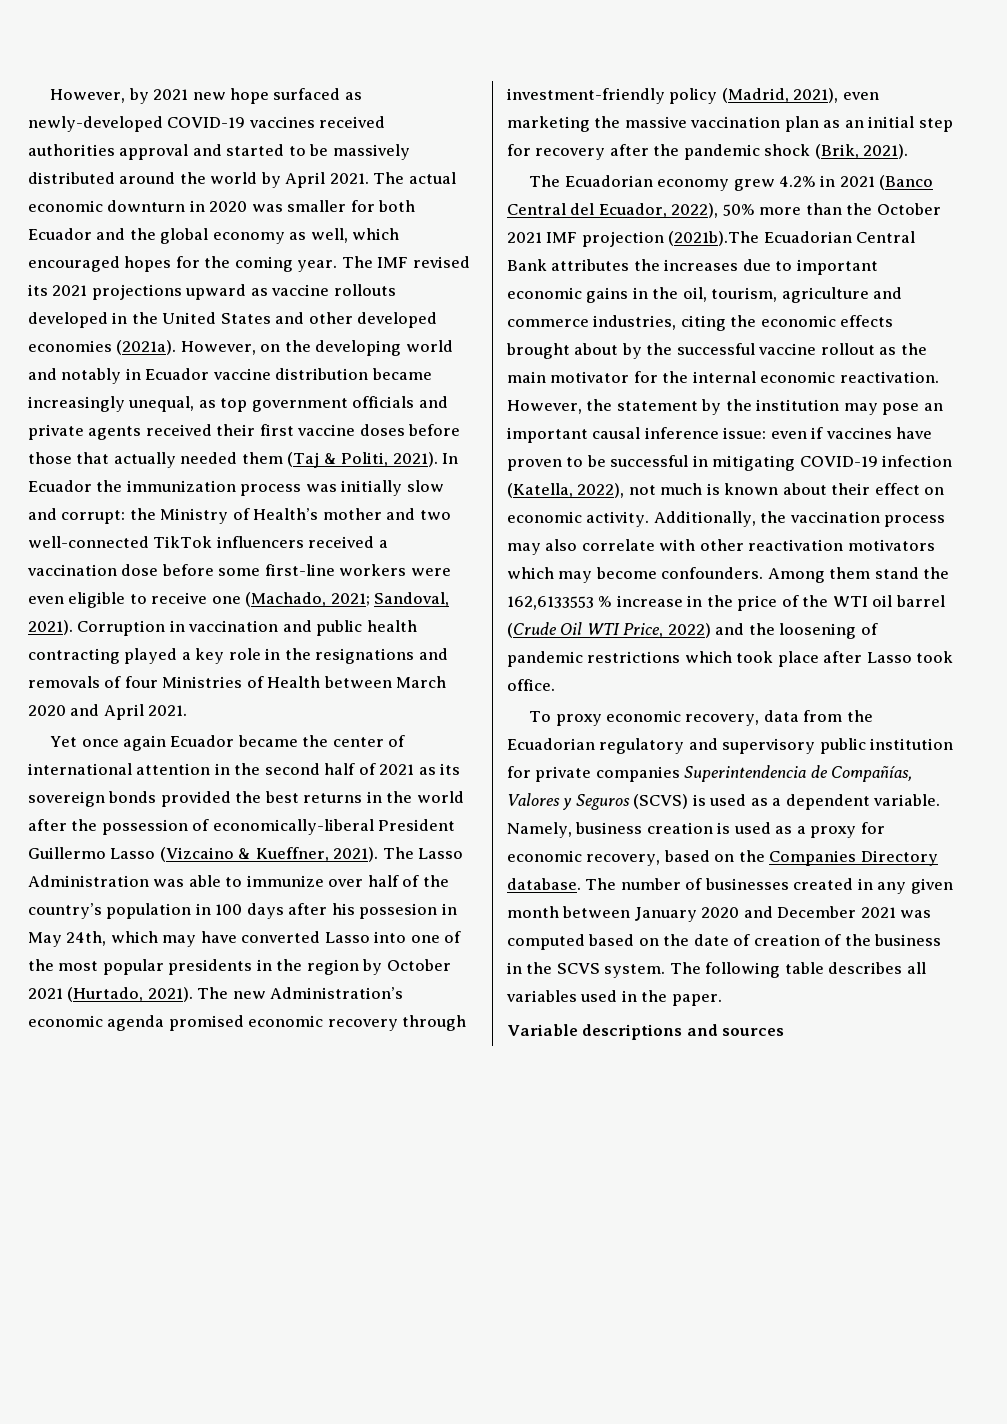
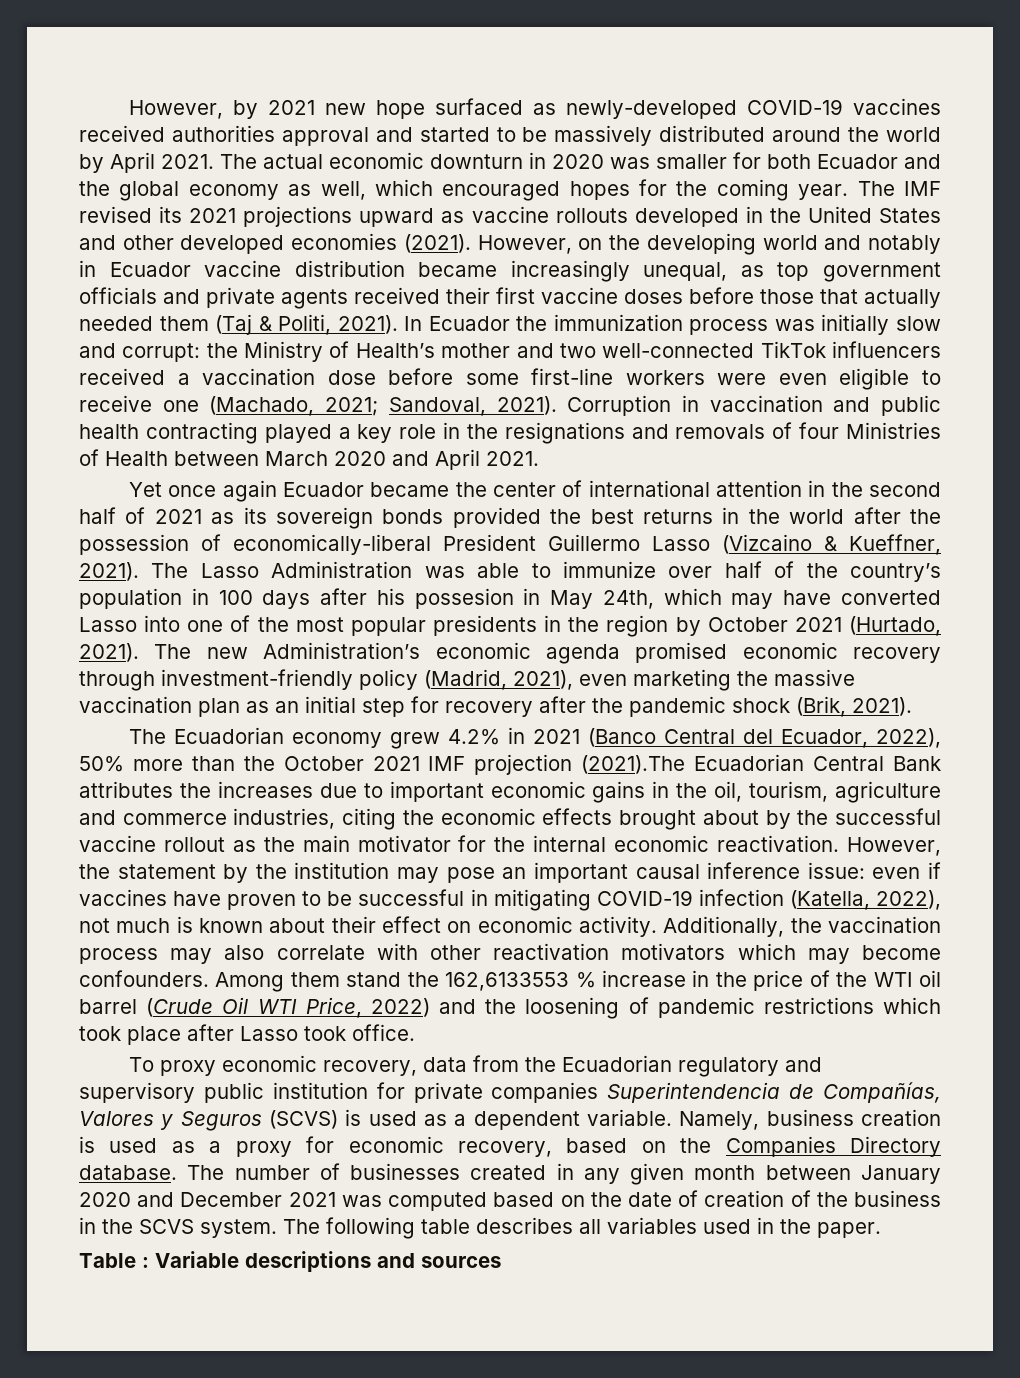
- The IMF revised its 2021 projections upward as vaccine rollouts developed in the United States and other developed economies (2021a).
+ The IMF revised its 2021 projections upward as vaccine rollouts developed in the United States and other developed economies (2021).
- The Ecuadorian economy grew 4.2% in 2021 (Banco Central del Ecuador, 2022), 50% more than the October 2021 IMF projection (2021b).The Ecuadorian Central Bank attributes the increases due to important economic gains in the oil, tourism, agriculture and commerce industries, citing the economic effects brought about by the successful vaccine rollout as the main motivator for the internal economic reactivation.
+ The Ecuadorian economy grew 4.2% in 2021 (Banco Central del Ecuador, 2022), 50% more than the October 2021 IMF projection (2021).The Ecuadorian Central Bank attributes the increases due to important economic gains in the oil, tourism, agriculture and commerce industries, citing the economic effects brought about by the successful vaccine rollout as the main motivator for the internal economic reactivation.
- Variable descriptions and sources
+ Table : Variable descriptions and sources

